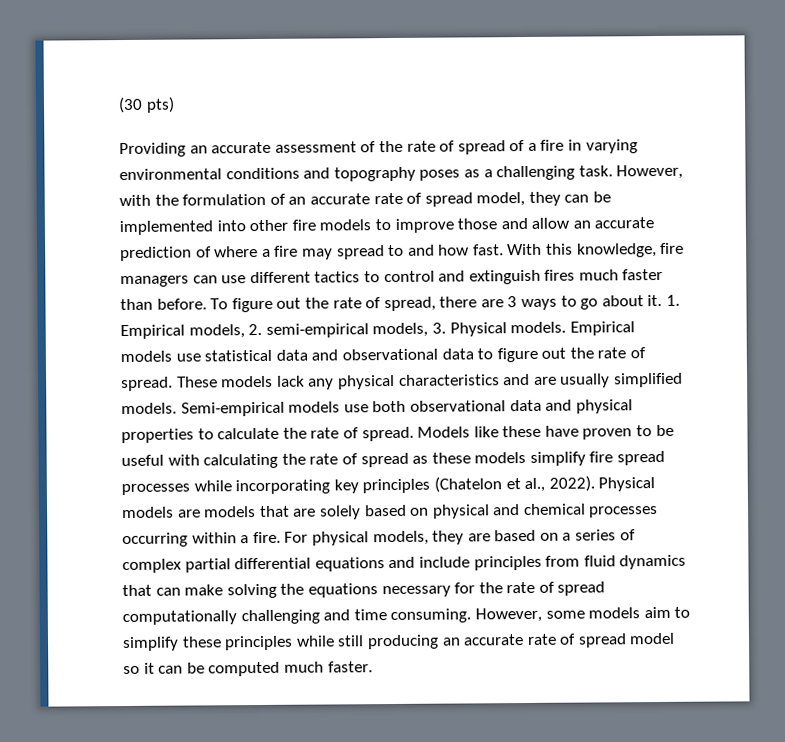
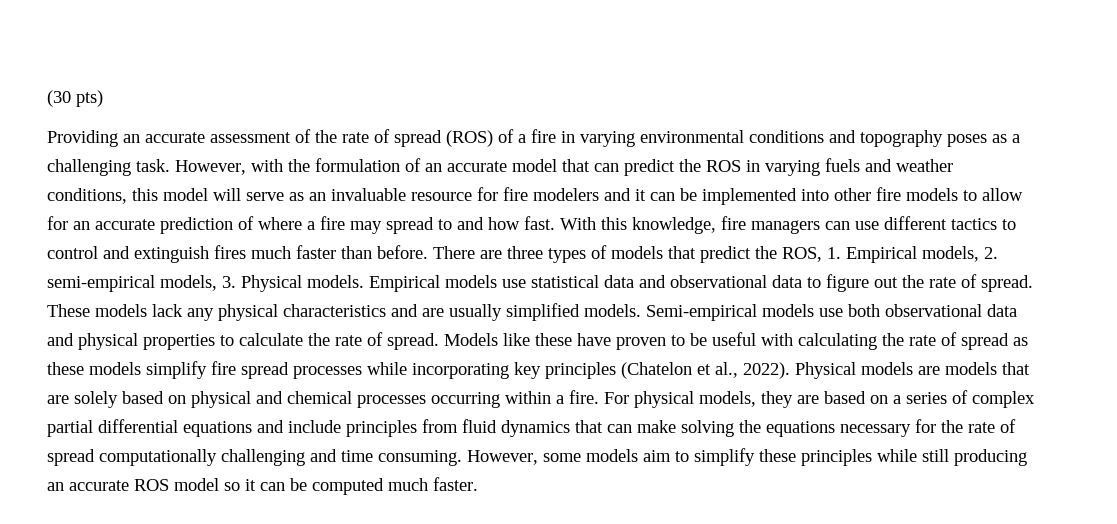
- Providing an accurate assessment of the rate of spread of a fire in varying environmental conditions and topography poses as a challenging task.
+ Providing an accurate assessment of the rate of spread (ROS) of a fire in varying environmental conditions and topography poses as a challenging task.
- However, with the formulation of an accurate rate of spread model, they can be implemented into other fire models to improve those and allow an accurate prediction of where a fire may spread to and how fast.
+ However, with the formulation of an accurate model that can predict the ROS in varying fuels and weather conditions, this model will serve as an invaluable resource for fire modelers and it can be implemented into other fire models to allow for an accurate prediction of where a fire may spread to and how fast.
- To figure out the rate of spread, there are 3 ways to go about it. 1. Empirical models, 2. semi-empirical models, 3. Physical models.
+ There are three types of models that predict the ROS, 1. Empirical models, 2. semi-empirical models, 3. Physical models.
- However, some models aim to simplify these principles while still producing an accurate rate of spread model so it can be computed much faster.
+ However, some models aim to simplify these principles while still producing an accurate ROS model so it can be computed much faster.

